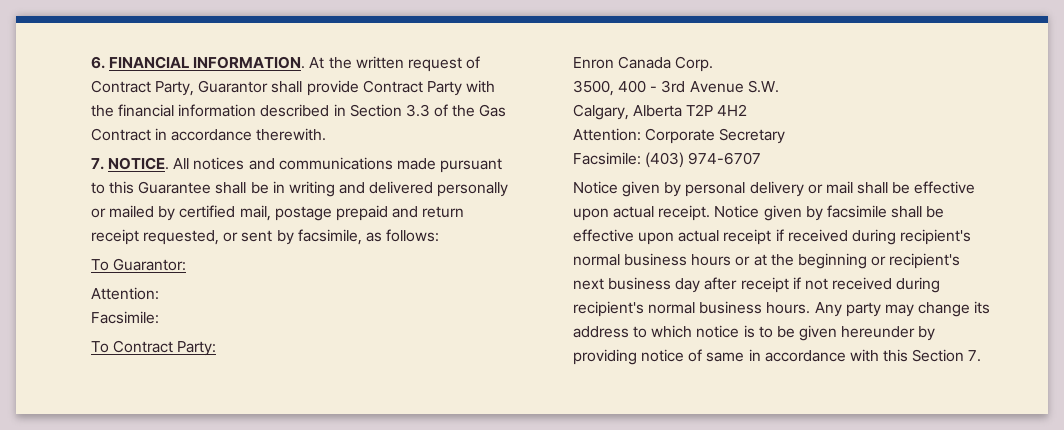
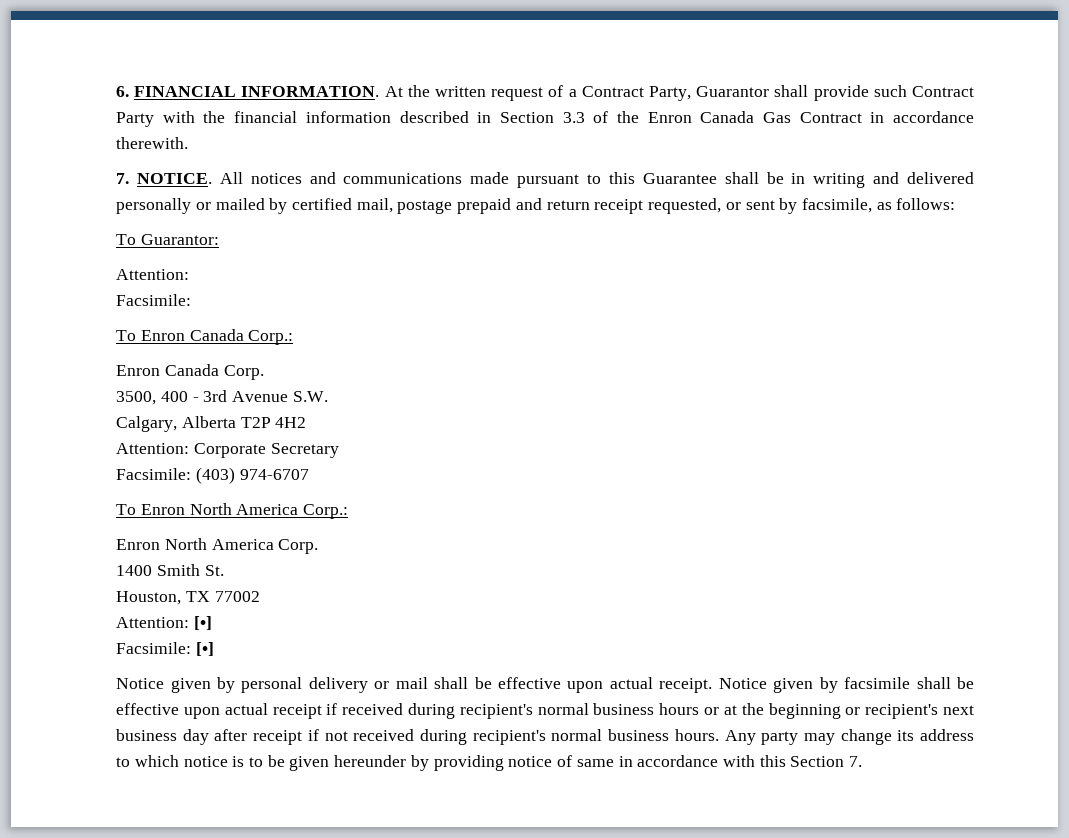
- At the written request of Contract Party, Guarantor shall provide Contract Party with the financial information described in Section 3.3 of the Gas Contract in accordance therewith.
+ At the written request of a Contract Party, Guarantor shall provide such Contract Party with the financial information described in Section 3.3 of the Enron Canada Gas Contract in accordance therewith.
- To Contract Party:
+ To Enron Canada Corp.:
+ To Enron North America Corp.:
+ Enron North America Corp.
+ 1400 Smith St.
+ Houston, TX 77002
+ Attention: [•]
+ Facsimile: [•]

